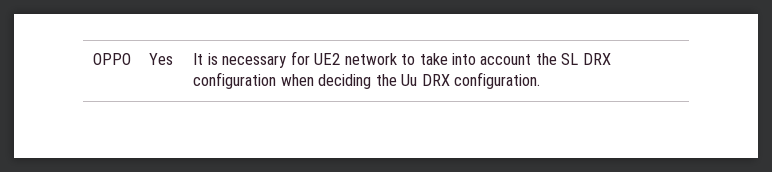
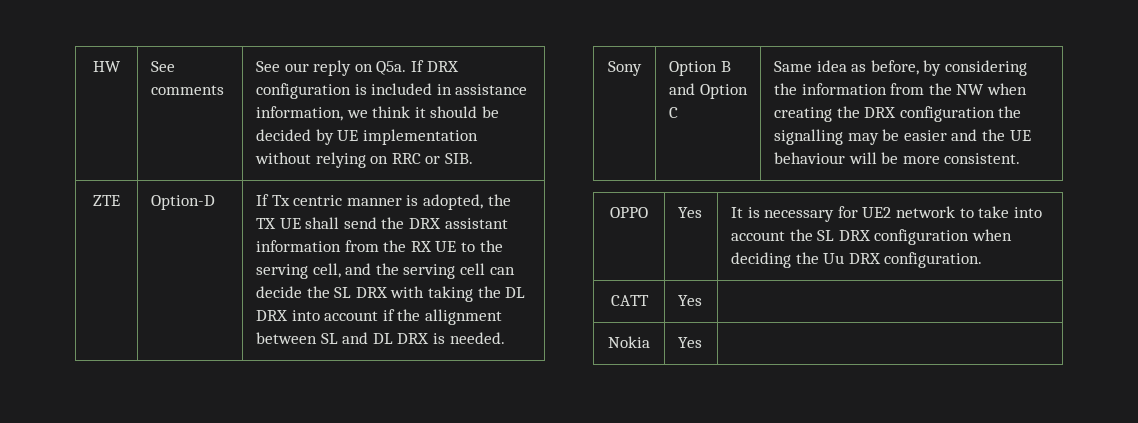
+ HW | See comments | See our reply on Q5a. If DRX configuration is included in assistance information, we think it should be decided by UE implementation without relying on RRC or SIB.
+ ZTE | Option-D | If Tx centric manner is adopted, the TX UE shall send the DRX assistant information from the RX UE to the serving cell, and the serving cell can decide the SL DRX with taking the DL DRX into account if the allignment between SL and DL DRX is needed.
+ Sony | Option B and Option C | Same idea as before, by considering the information from the NW when creating the DRX configuration the signalling may be easier and the UE behaviour will be more consistent.
+ CATT | Yes |
+ Nokia | Yes |

